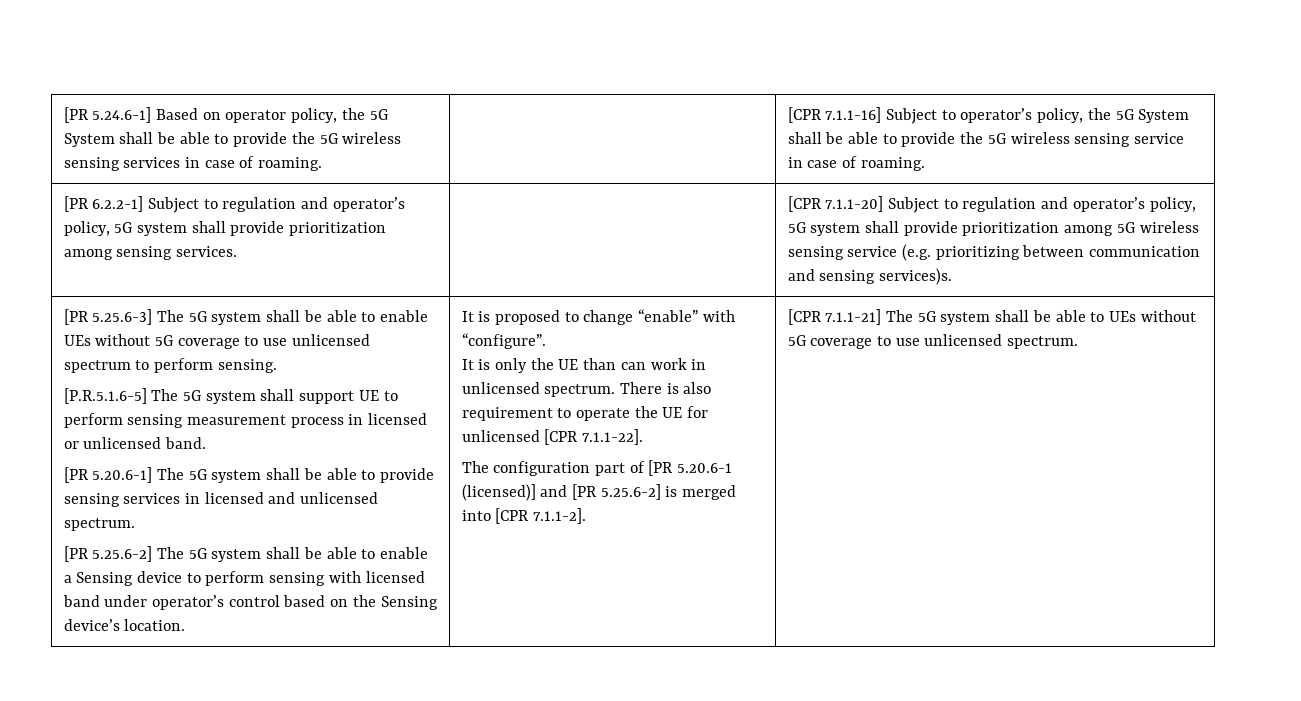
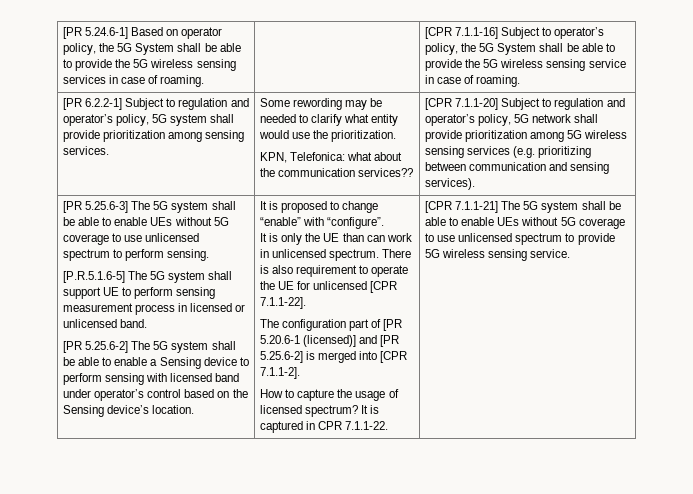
+ Some rewording may be needed to clarify what entity would use the prioritization.
+ KPN, Telefonica: what about the communication services??
- [CPR 7.1.1-20] Subject to regulation and operator’s policy, 5G system shall provide prioritization among 5G wireless sensing service (e.g. prioritizing between communication and sensing services)s.
+ [CPR 7.1.1-20] Subject to regulation and operator’s policy, 5G network shall provide prioritization among 5G wireless sensing services (e.g. prioritizing between communication and sensing services).
- [PR 5.20.6-1] The 5G system shall be able to provide sensing services in licensed and unlicensed spectrum.
+ How to capture the usage of licensed spectrum? It is captured in CPR 7.1.1-22.
- [CPR 7.1.1-21] The 5G system shall be able to UEs without 5G coverage to use unlicensed spectrum.
+ [CPR 7.1.1-21] The 5G system shall be able to enable UEs without 5G coverage to use unlicensed spectrum to provide 5G wireless sensing service.

